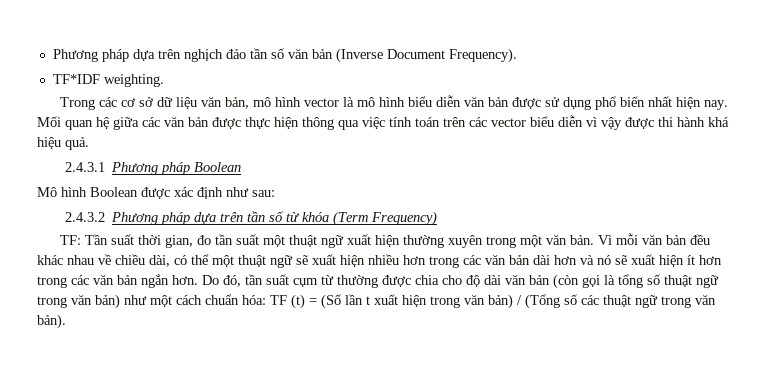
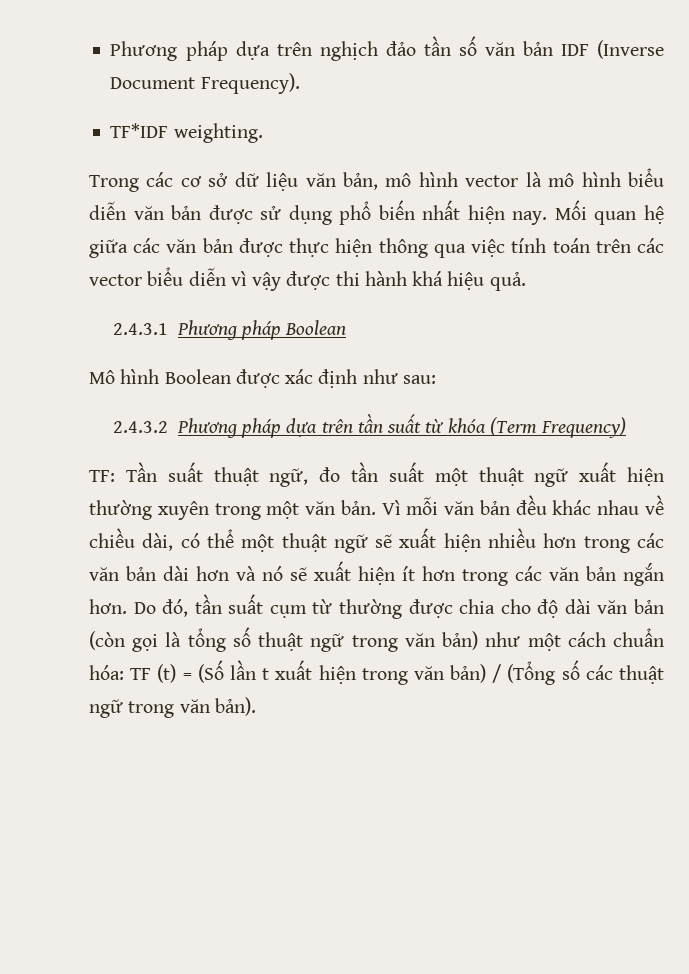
- Phương pháp dựa trên nghịch đảo tần số văn bản (Inverse Document Frequency).
+ Phương pháp dựa trên nghịch đảo tần số văn bản IDF (Inverse Document Frequency).
- 2.4.3.2 Phương pháp dựa trên tần số từ khóa (Term Frequency)
+ 2.4.3.2 Phương pháp dựa trên tần suất từ khóa (Term Frequency)
- TF: Tần suất thời gian, đo tần suất một thuật ngữ xuất hiện thường xuyên trong một văn bản.
+ TF: Tần suất thuật ngữ, đo tần suất một thuật ngữ xuất hiện thường xuyên trong một văn bản.

